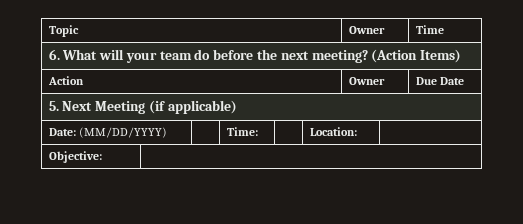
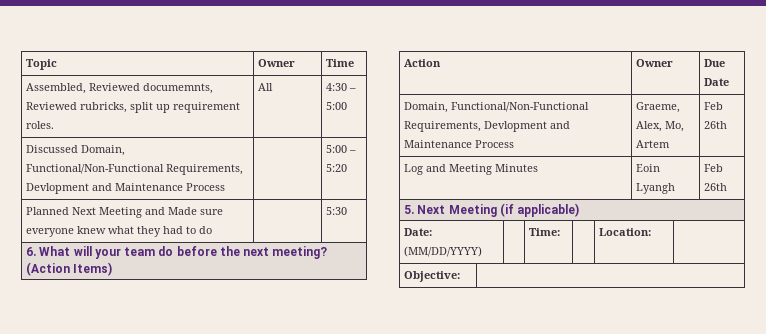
+ Assembled, Reviewed documemnts, Reviewed rubricks, split up requirement roles. | All | 4:30 – 5:00
+ Discussed Domain, Functional/Non-Functional Requirements, Devlopment and Maintenance Process | | 5:00 – 5:20
+ Planned Next Meeting and Made sure everyone knew what they had to do | | 5:30
+ Domain, Functional/Non-Functional Requirements, Devlopment and Maintenance Process | Graeme, Alex, Mo, Artem | Feb 26th
+ Log and Meeting Minutes | Eoin Lyangh | Feb 26th

